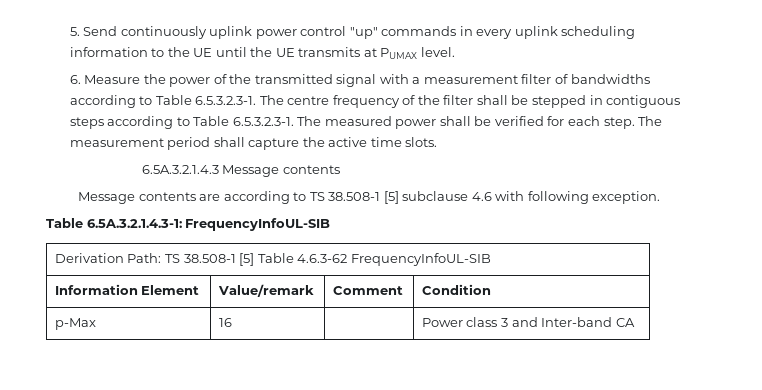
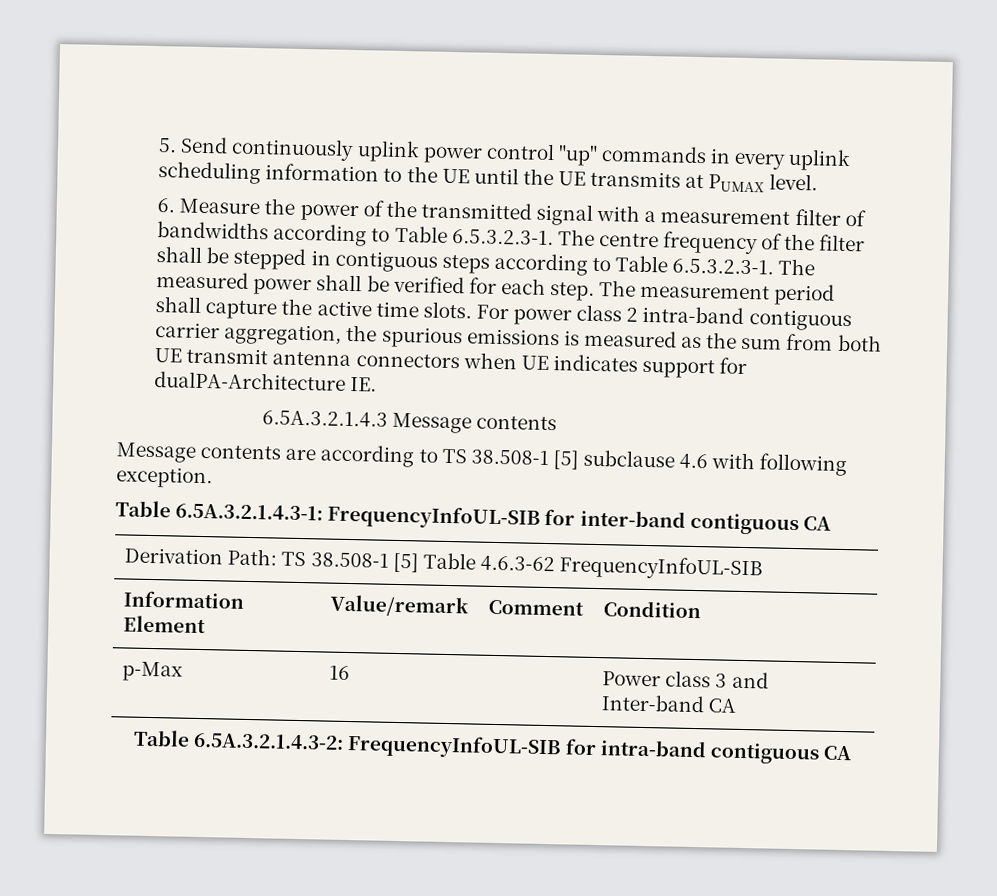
+ For power class 2 intra-band contiguous carrier aggregation, the spurious emissions is measured as the sum from both UE transmit antenna connectors when UE indicates support for dualPA-Architecture IE.
- Table 6.5A.3.2.1.4.3-1: FrequencyInfoUL-SIB
+ Table 6.5A.3.2.1.4.3-1: FrequencyInfoUL-SIB for inter-band contiguous CA
+ Table 6.5A.3.2.1.4.3-2: FrequencyInfoUL-SIB for intra-band contiguous CA

